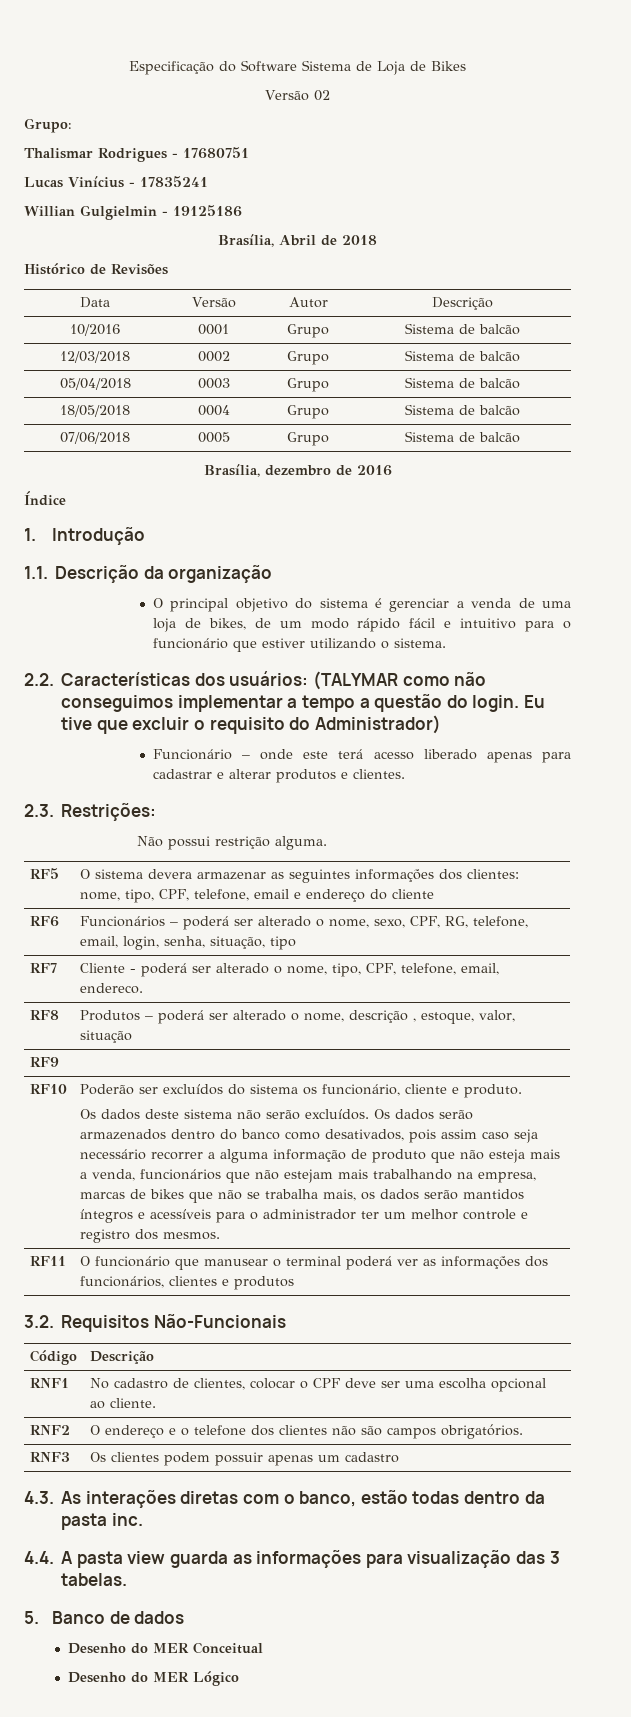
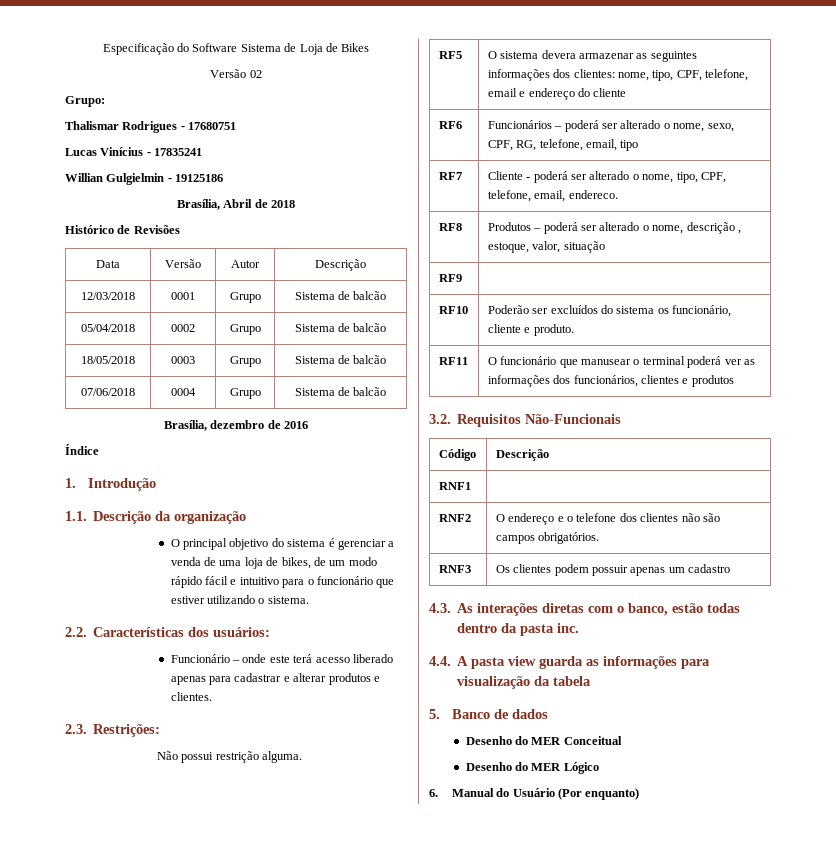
- 10/2016 | 0001 | Grupo | Sistema de balcão
+ 12/03/2018 | 0001 | Grupo | Sistema de balcão
- 12/03/2018 | 0002 | Grupo | Sistema de balcão
+ 05/04/2018 | 0002 | Grupo | Sistema de balcão
- 05/04/2018 | 0003 | Grupo | Sistema de balcão
+ 18/05/2018 | 0003 | Grupo | Sistema de balcão
- 18/05/2018 | 0004 | Grupo | Sistema de balcão
+ 07/06/2018 | 0004 | Grupo | Sistema de balcão
- 07/06/2018 | 0005 | Grupo | Sistema de balcão
- 2.2. Características dos usuários: (TALYMAR como não conseguimos implementar a tempo a questão do login. Eu tive que excluir o requisito do Administrador)
+ 2.2. Características dos usuários:
- RF6 | Funcionários – poderá ser alterado o nome, sexo, CPF, RG, telefone, email, login, senha, situação, tipo
+ RF6 | Funcionários – poderá ser alterado o nome, sexo, CPF, RG, telefone, email, tipo
- Os dados deste sistema não serão excluídos. Os dados serão armazenados dentro do banco como desativados, pois assim caso seja necessário recorrer a alguma informação de produto que não esteja mais a venda, funcionários que não estejam mais trabalhando na empresa, marcas de bikes que não se trabalha mais, os dados serão mantidos íntegros e acessíveis para o administrador ter um melhor controle e registro dos mesmos.
- RNF1 | No cadastro de clientes, colocar o CPF deve ser uma escolha opcional ao cliente.
+ RNF1 |
- 4.4. A pasta view guarda as informações para visualização das 3 tabelas.
+ 4.4. A pasta view guarda as informações para visualização da tabela
+ 6. Manual do Usuário (Por enquanto)

